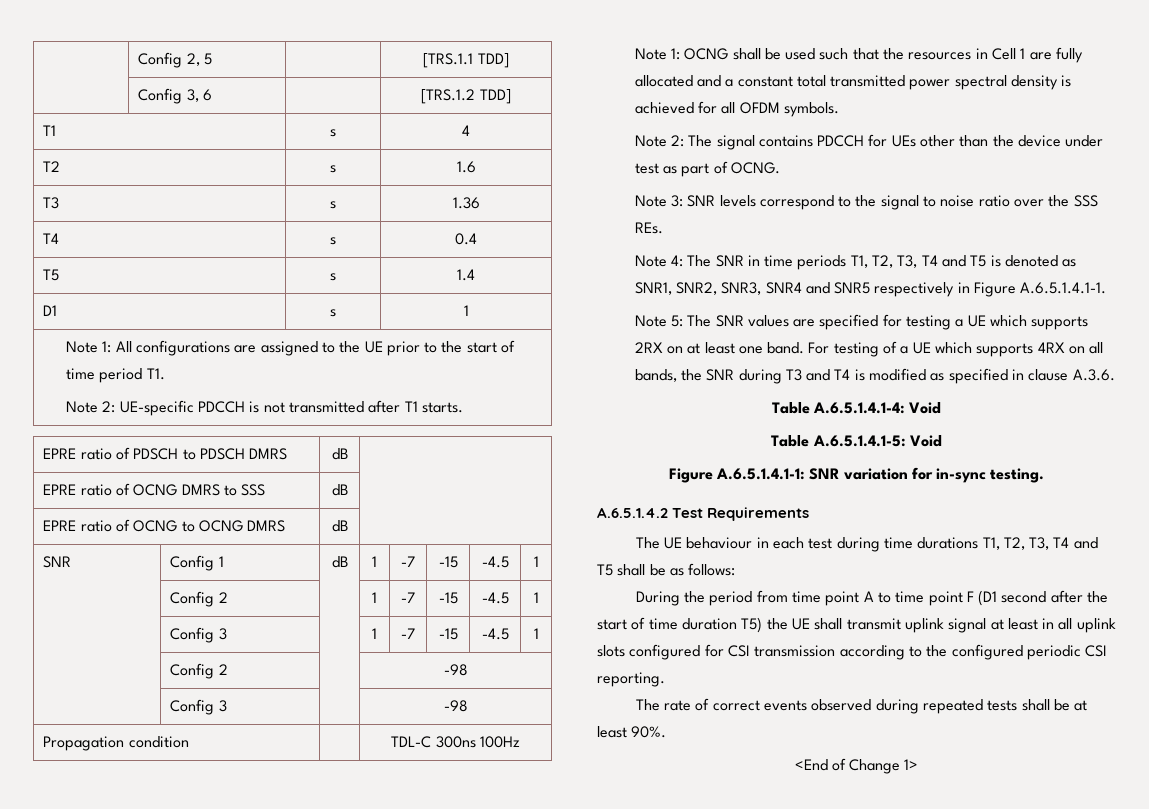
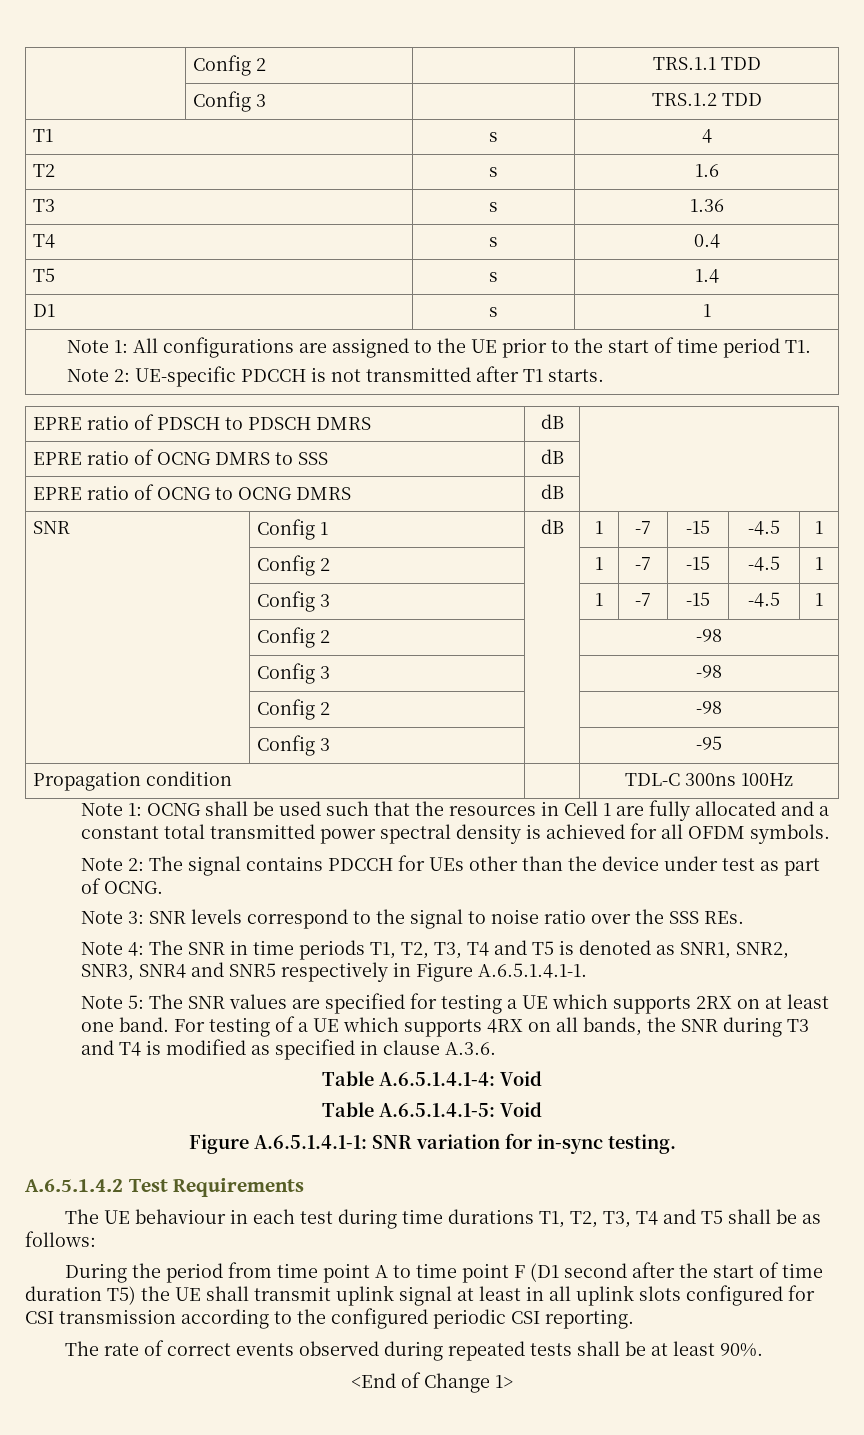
- | Config 2, 5 | | [TRS.1.1 TDD]
- | Config 3, 6 | | [TRS.1.2 TDD]
+ | Config 2 | | TRS.1.1 TDD
+ | Config 3 | | TRS.1.2 TDD
  | Config 3 | | -98
+ | Config 2 | | -98
+ | Config 3 | | -95

